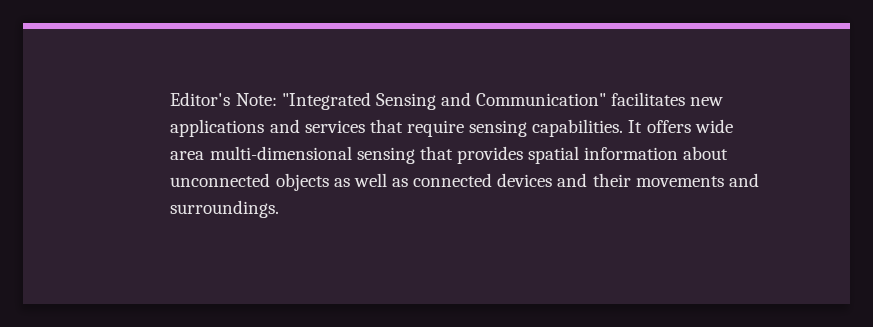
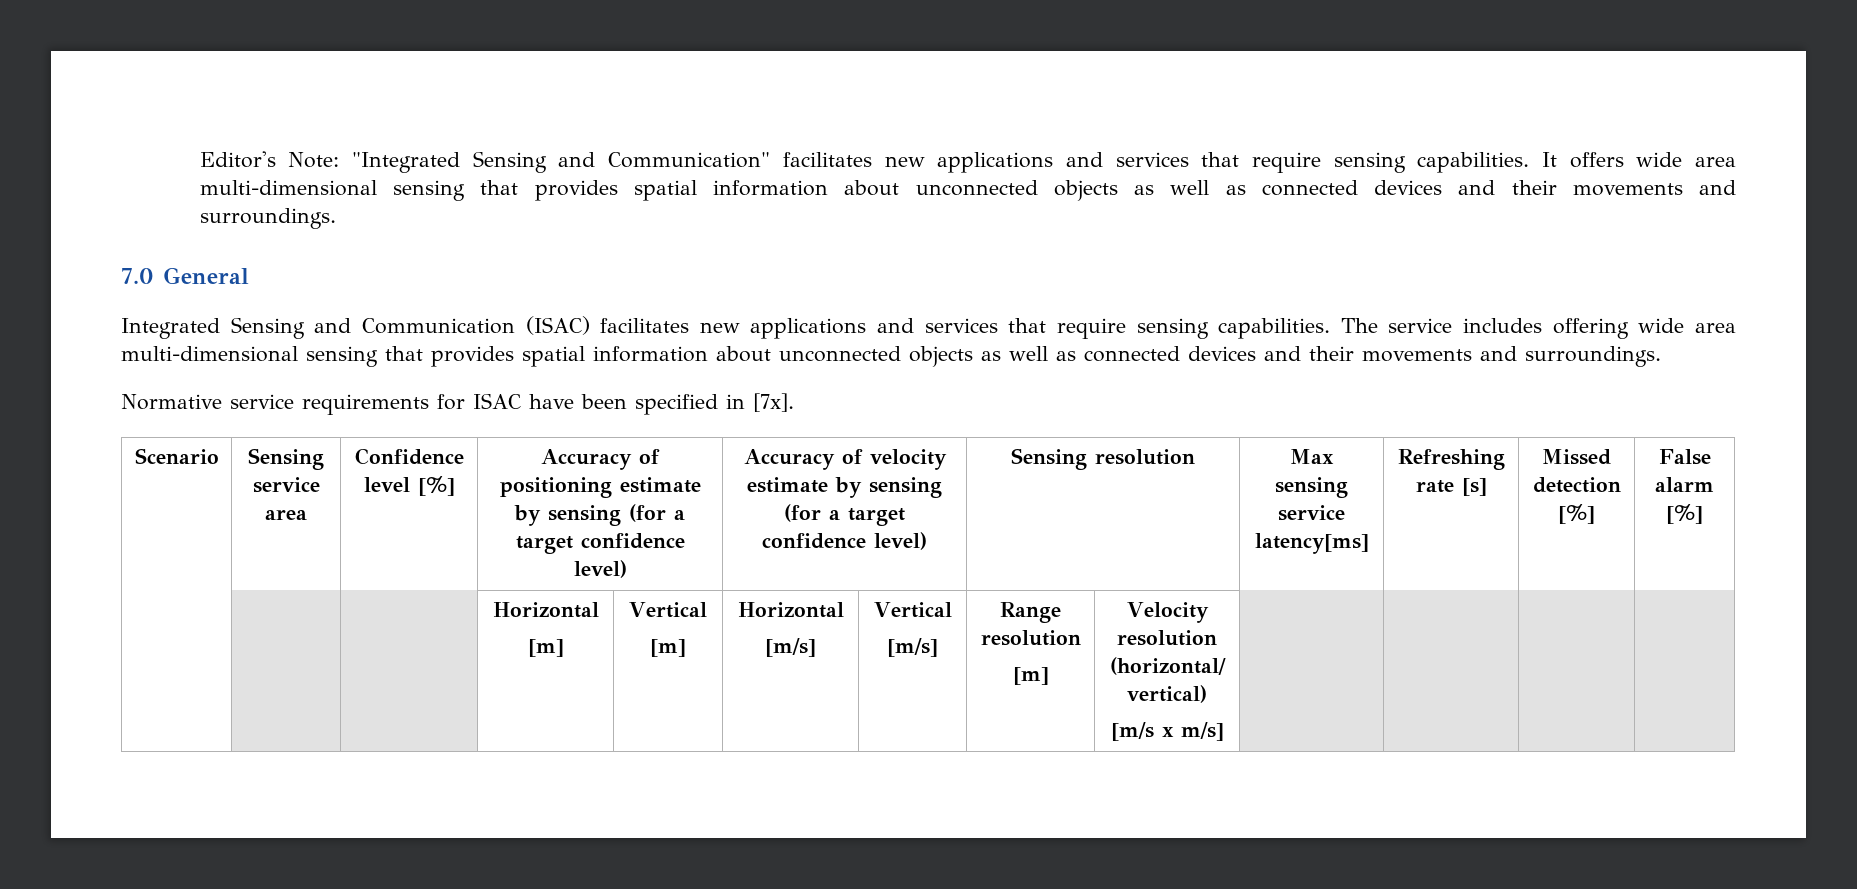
+ 7.0 General
+ Integrated Sensing and Communication (ISAC) facilitates new applications and services that require sensing capabilities. The service includes offering wide area multi-dimensional sensing that provides spatial information about unconnected objects as well as connected devices and their movements and surroundings.
+ Normative service requirements for ISAC have been specified in [7x].
+ Scenario | Sensing service area | Confidence level [%] | Accuracy of positioning estimate by sensing (for a target confidence level) | Accuracy of velocity estimate by sensing (for a target confidence level) | Sensing resolution | Max sensing service latency[ms] | Refreshing rate [s] | Missed detection [%] | False alarm [%]
+ | | | Horizontal
+ [m] | Vertical
+ [m] | Horizontal
+ [m/s] | Vertical
+ [m/s] | Range resolution
+ [m] | Velocity resolution (horizontal/ vertical)
+ [m/s x m/s] | | | |

